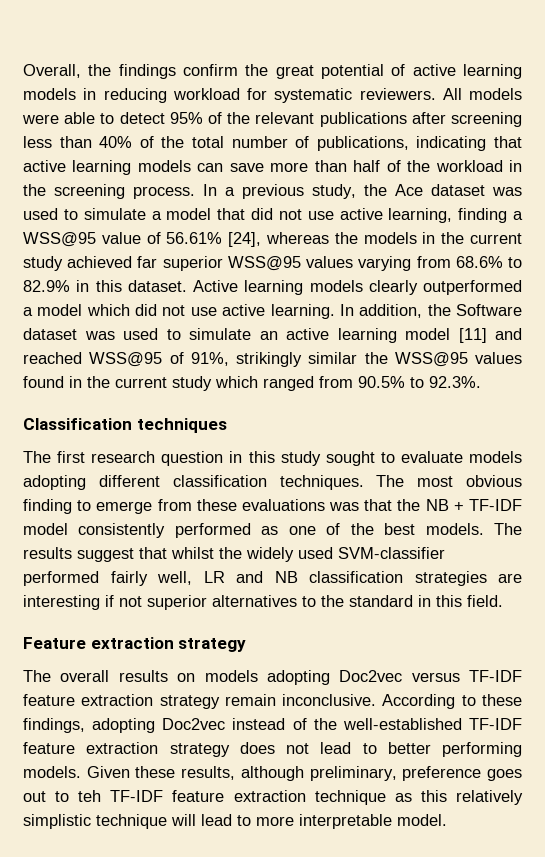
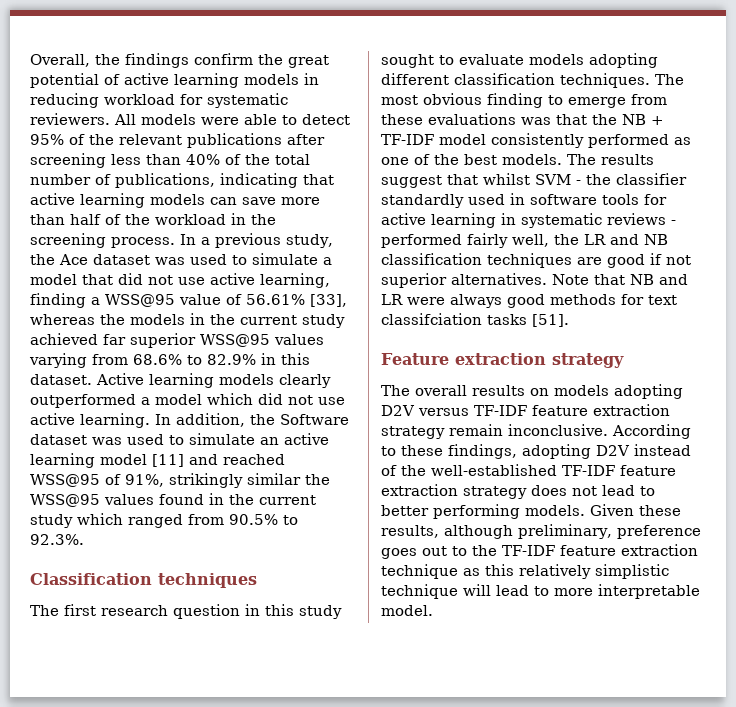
- In a previous study, the Ace dataset was used to simulate a model that did not use active learning, finding a WSS@95 value of 56.61% [24], whereas the models in the current study achieved far superior WSS@95 values varying from 68.6% to 82.9% in this dataset.
+ In a previous study, the Ace dataset was used to simulate a model that did not use active learning, finding a WSS@95 value of 56.61% [33], whereas the models in the current study achieved far superior WSS@95 values varying from 68.6% to 82.9% in this dataset.
- The results suggest that whilst the widely used SVM-classifier performed fairly well, LR and NB classification strategies are interesting if not superior alternatives to the standard in this field.
+ The results suggest that whilst SVM - the classifier standardly used in software tools for active learning in systematic reviews - performed fairly well, the LR and NB classification techniques are good if not superior alternatives. Note that NB and LR were always good methods for text classifciation tasks [51].
- The overall results on models adopting Doc2vec versus TF-IDF feature extraction strategy remain inconclusive.
+ The overall results on models adopting D2V versus TF-IDF feature extraction strategy remain inconclusive.
- According to these findings, adopting Doc2vec instead of the well-established TF-IDF feature extraction strategy does not lead to better performing models.
+ According to these findings, adopting D2V instead of the well-established TF-IDF feature extraction strategy does not lead to better performing models.
- Given these results, although preliminary, preference goes out to teh TF-IDF feature extraction technique as this relatively simplistic technique will lead to more interpretable model.
+ Given these results, although preliminary, preference goes out to the TF-IDF feature extraction technique as this relatively simplistic technique will lead to more interpretable model.

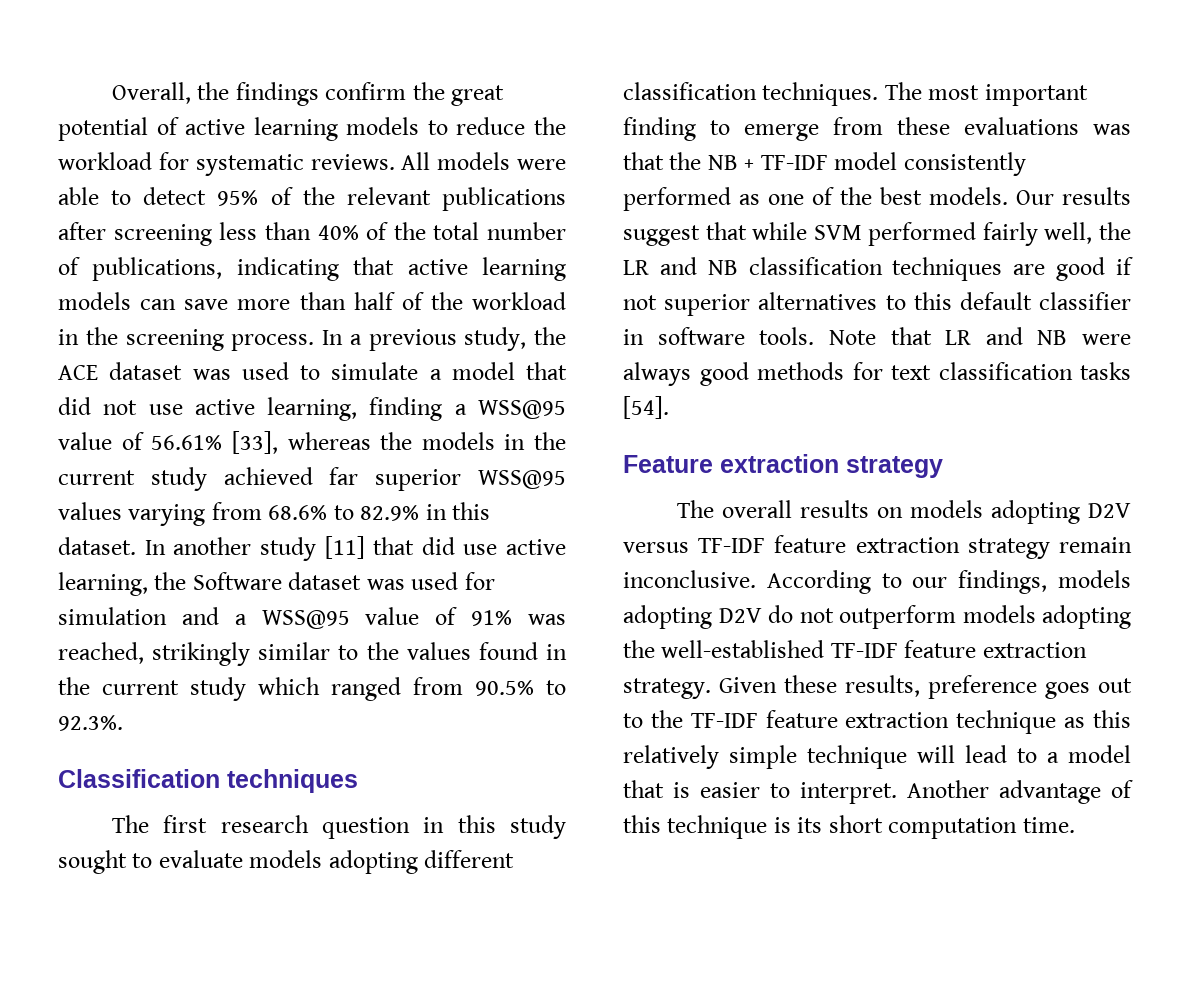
- Overall, the findings confirm the great potential of active learning models in reducing workload for systematic reviewers.
+ Overall, the findings confirm the great potential of active learning models to reduce the workload for systematic reviews.
- In a previous study, the Ace dataset was used to simulate a model that did not use active learning, finding a WSS@95 value of 56.61% [33], whereas the models in the current study achieved far superior WSS@95 values varying from 68.6% to 82.9% in this dataset.
+ In a previous study, the ACE dataset was used to simulate a model that did not use active learning, finding a WSS@95 value of 56.61% [33], whereas the models in the current study achieved far superior WSS@95 values varying from 68.6% to 82.9% in this dataset.
- Active learning models clearly outperformed a model which did not use active learning. In addition, the Software dataset was used to simulate an active learning model [11] and reached WSS@95 of 91%, strikingly similar the WSS@95 values found in the current study which ranged from 90.5% to 92.3%.
+ In another study [11] that did use active learning, the Software dataset was used for simulation and a WSS@95 value of 91% was reached, strikingly similar to the values found in the current study which ranged from 90.5% to 92.3%.
- The most obvious finding to emerge from these evaluations was that the NB + TF-IDF model consistently performed as one of the best models.
+ The most important finding to emerge from these evaluations was that the NB + TF-IDF model consistently performed as one of the best models.
- The results suggest that whilst SVM - the classifier standardly used in software tools for active learning in systematic reviews - performed fairly well, the LR and NB classification techniques are good if not superior alternatives. Note that NB and LR were always good methods for text classifciation tasks [51].
+ Our results suggest that while SVM performed fairly well, the LR and NB classification techniques are good if not superior alternatives to this default classifier in software tools. Note that LR and NB were always good methods for text classification tasks [54].
- According to these findings, adopting D2V instead of the well-established TF-IDF feature extraction strategy does not lead to better performing models.
+ According to our findings, models adopting D2V do not outperform models adopting the well-established TF-IDF feature extraction strategy.
- Given these results, although preliminary, preference goes out to the TF-IDF feature extraction technique as this relatively simplistic technique will lead to more interpretable model.
+ Given these results, preference goes out to the TF-IDF feature extraction technique as this relatively simple technique will lead to a model that is easier to interpret. Another advantage of this technique is its short computation time.

